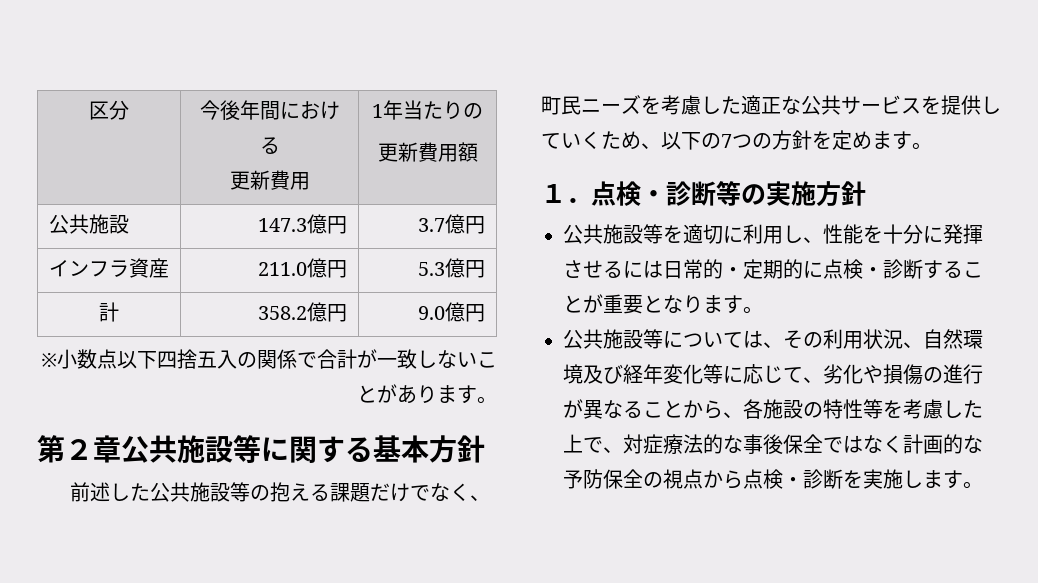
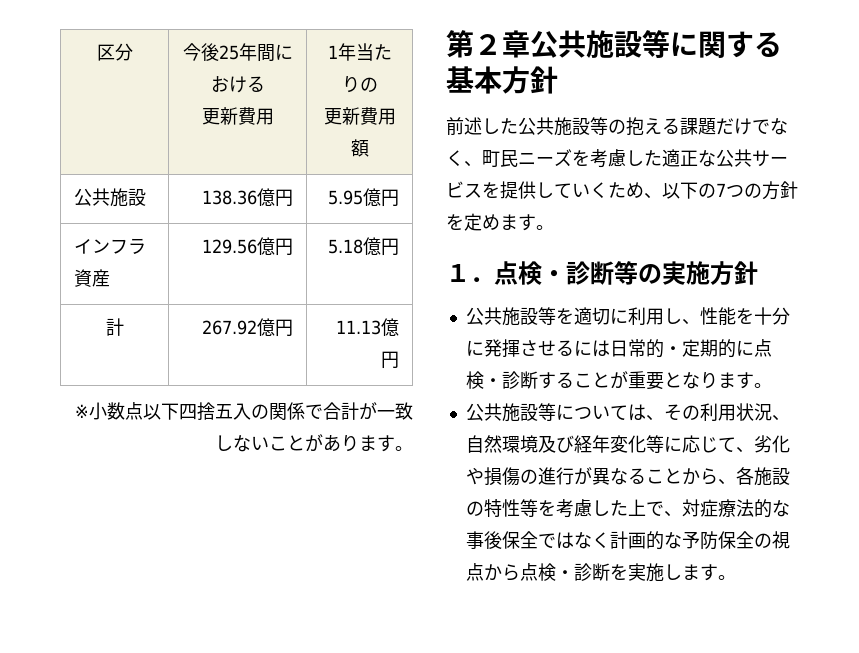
- 区分 | 今後年間における
+ 区分 | 今後25年間における
- 公共施設 | 147.3億円 | 3.7億円
+ 公共施設 | 138.36億円 | 5.95億円
- インフラ資産 | 211.0億円 | 5.3億円
+ インフラ資産 | 129.56億円 | 5.18億円
- 計 | 358.2億円 | 9.0億円
+ 計 | 267.92億円 | 11.13億円

